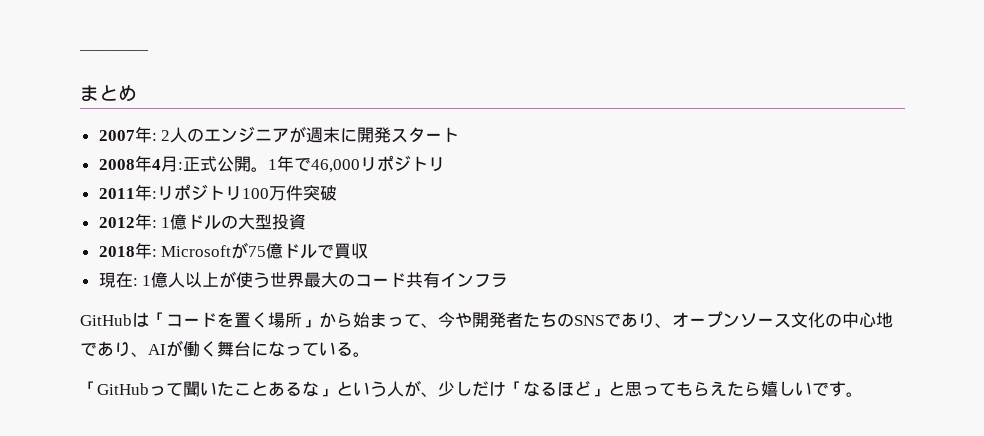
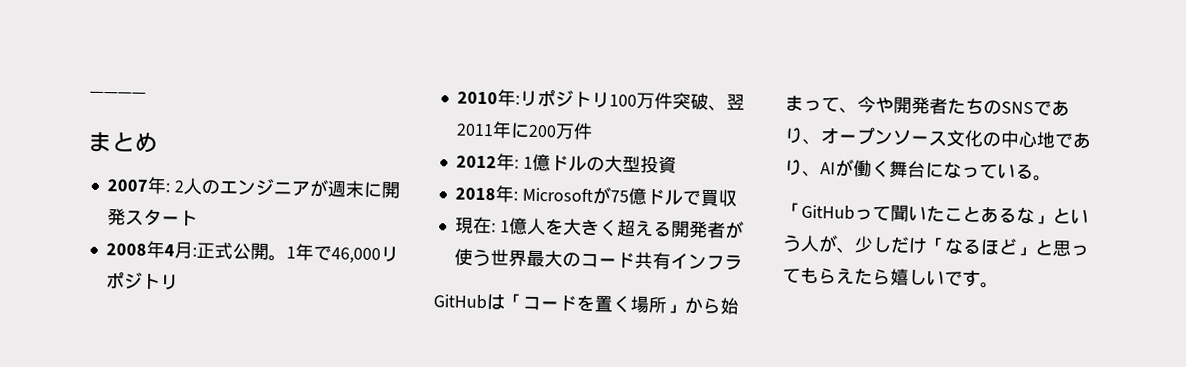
- 2011年:リポジトリ100万件突破
+ 2010年:リポジトリ100万件突破、翌2011年に200万件
- 現在: 1億人以上が使う世界最大のコード共有インフラ
+ 現在: 1億人を大きく超える開発者が使う世界最大のコード共有インフラ

